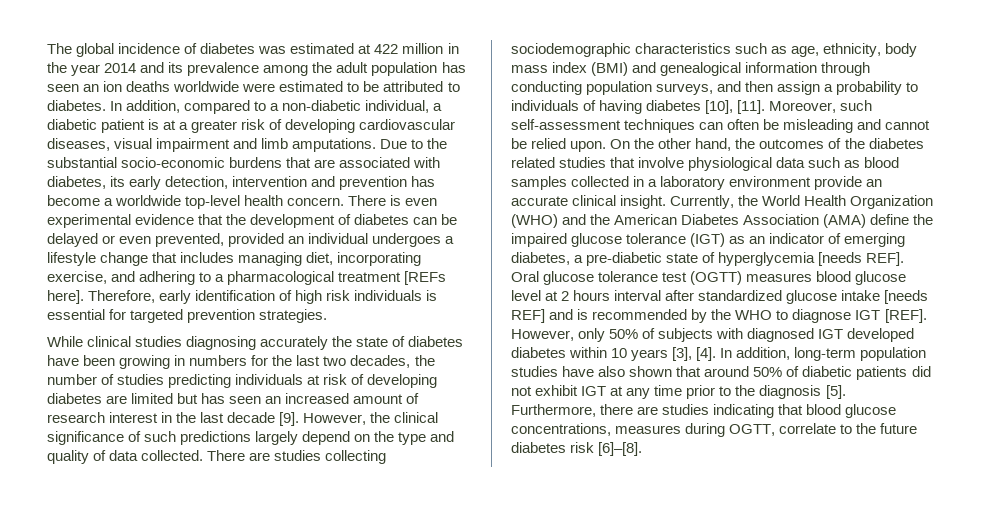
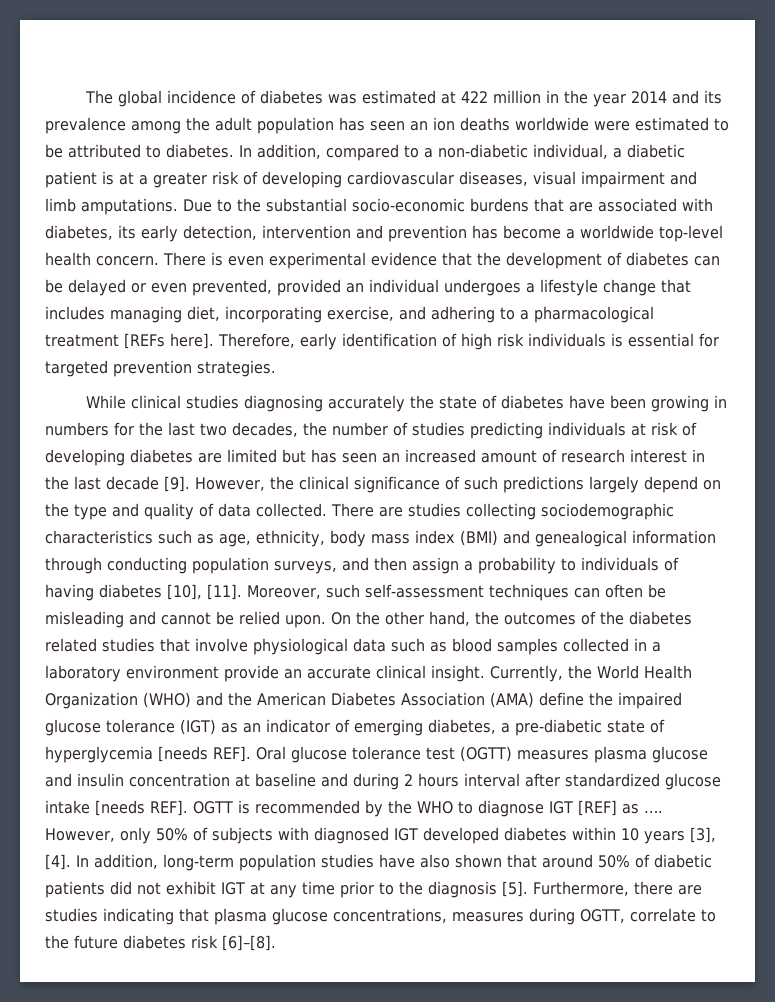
- Oral glucose tolerance test (OGTT) measures blood glucose level at 2 hours interval after standardized glucose intake [needs REF] and is recommended by the WHO to diagnose IGT [REF].
+ Oral glucose tolerance test (OGTT) measures plasma glucose and insulin concentration at baseline and during 2 hours interval after standardized glucose intake [needs REF]. OGTT is recommended by the WHO to diagnose IGT [REF] as ….
- Furthermore, there are studies indicating that blood glucose concentrations, measures during OGTT, correlate to the future diabetes risk [6]–[8].
+ Furthermore, there are studies indicating that plasma glucose concentrations, measures during OGTT, correlate to the future diabetes risk [6]–[8].

